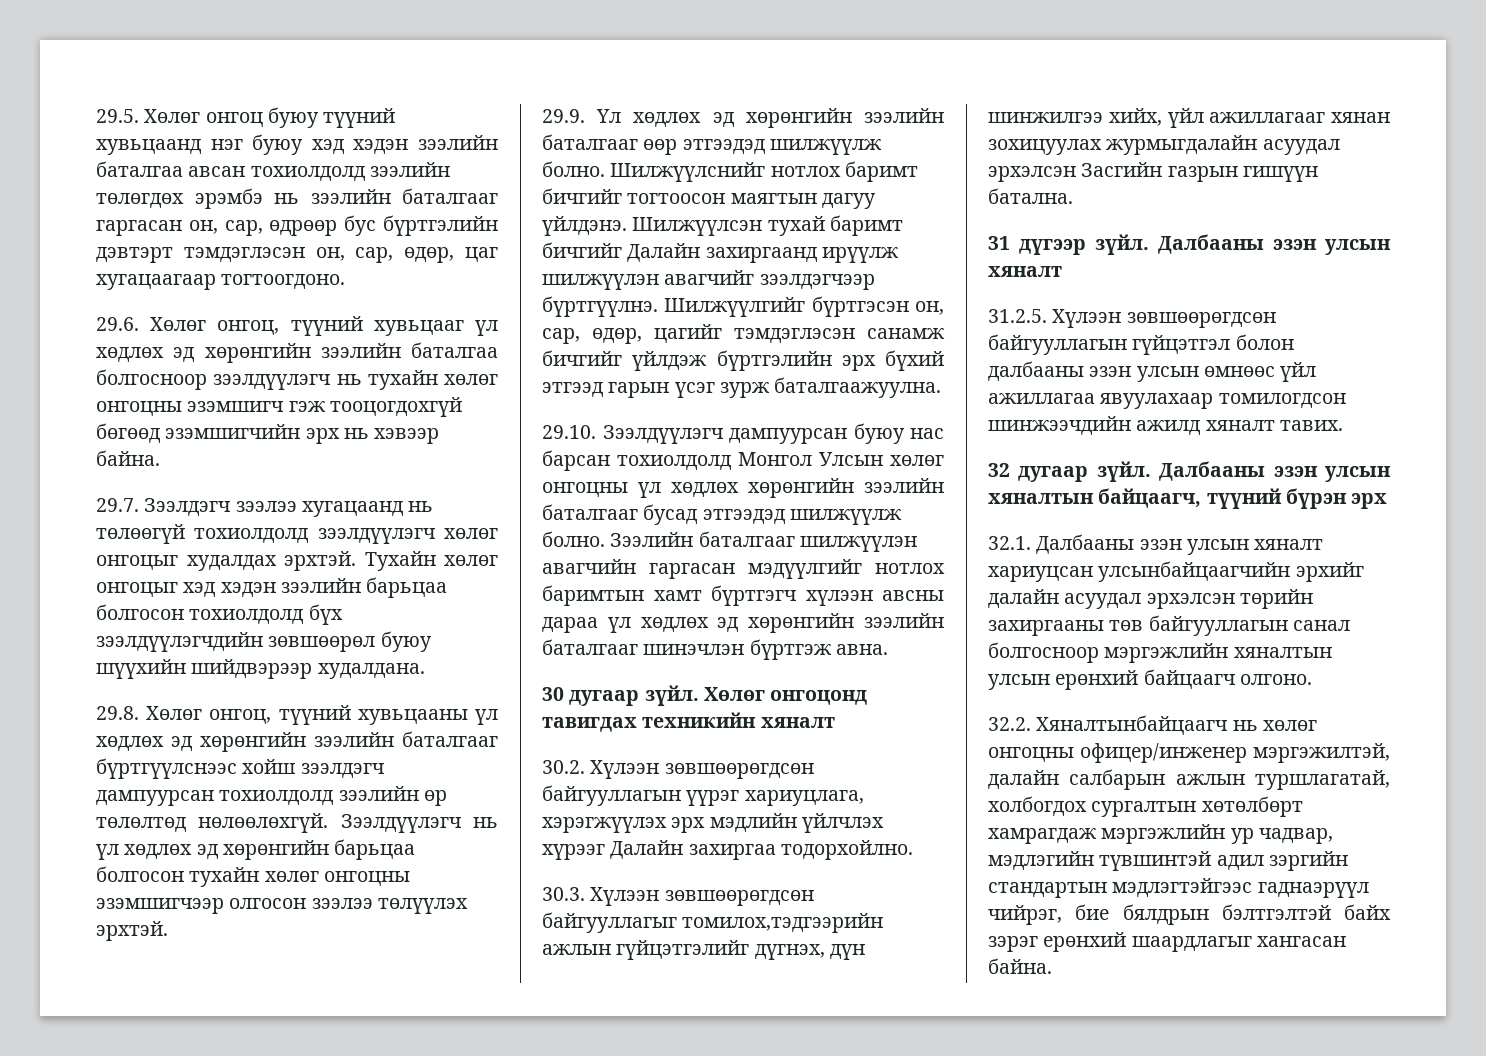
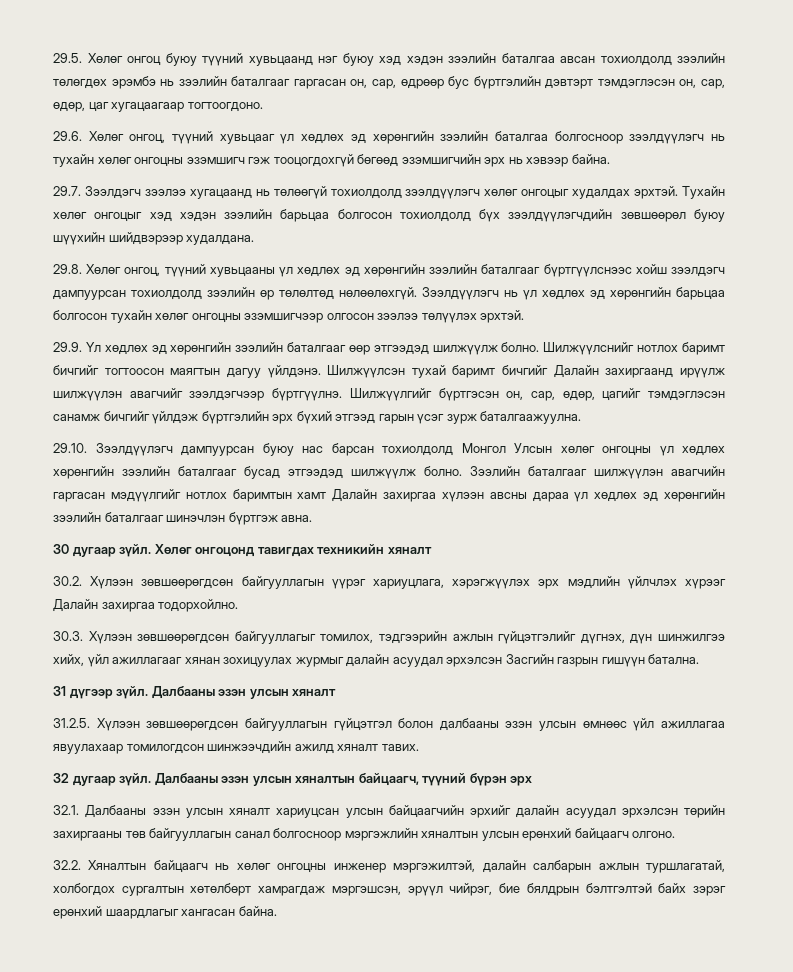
- Зээлийн баталгааг шилжүүлэн авагчийн гаргасан мэдүүлгийг нотлох баримтын хамт бүртгэгч хүлээн авсны дараа үл хөдлөх эд хөрөнгийн зээлийн баталгааг шинэчлэн бүртгэж авна.
+ Зээлийн баталгааг шилжүүлэн авагчийн гаргасан мэдүүлгийг нотлох баримтын хамт Далайн захиргаа хүлээн авсны дараа үл хөдлөх эд хөрөнгийн зээлийн баталгааг шинэчлэн бүртгэж авна.
- 30.3. Хүлээн зөвшөөрөгдсөн байгууллагыг томилох,тэдгээрийн ажлын гүйцэтгэлийг дүгнэх, дүн шинжилгээ хийх, үйл ажиллагааг хянан зохицуулах журмыгдалайн асуудал эрхэлсэн Засгийн газрын гишүүн батална.
+ 30.3. Хүлээн зөвшөөрөгдсөн байгууллагыг томилох, тэдгээрийн ажлын гүйцэтгэлийг дүгнэх, дүн шинжилгээ хийх, үйл ажиллагааг хянан зохицуулах журмыг далайн асуудал эрхэлсэн Засгийн газрын гишүүн батална.
- 32.1. Далбааны эзэн улсын хяналт хариуцсан улсынбайцаагчийн эрхийг далайн асуудал эрхэлсэн төрийн захиргааны төв байгууллагын санал болгосноор мэргэжлийн хяналтын улсын ерөнхий байцаагч олгоно.
+ 32.1. Далбааны эзэн улсын хяналт хариуцсан улсын байцаагчийн эрхийг далайн асуудал эрхэлсэн төрийн захиргааны төв байгууллагын санал болгосноор мэргэжлийн хяналтын улсын ерөнхий байцаагч олгоно.
- 32.2. Хяналтынбайцаагч нь хөлөг онгоцны офицер/инженер мэргэжилтэй, далайн салбарын ажлын туршлагатай, холбогдох сургалтын хөтөлбөрт хамрагдаж мэргэжлийн ур чадвар, мэдлэгийн түвшинтэй адил зэргийн стандартын мэдлэгтэйгээс гаднаэрүүл чийрэг, бие бялдрын бэлтгэлтэй байх зэрэг ерөнхий шаардлагыг хангасан байна.
+ 32.2. Хяналтын байцаагч нь хөлөг онгоцны инженер мэргэжилтэй, далайн салбарын ажлын туршлагатай, холбогдох сургалтын хөтөлбөрт хамрагдаж мэргэшсэн, эрүүл чийрэг, бие бялдрын бэлтгэлтэй байх зэрэг ерөнхий шаардлагыг хангасан байна.

